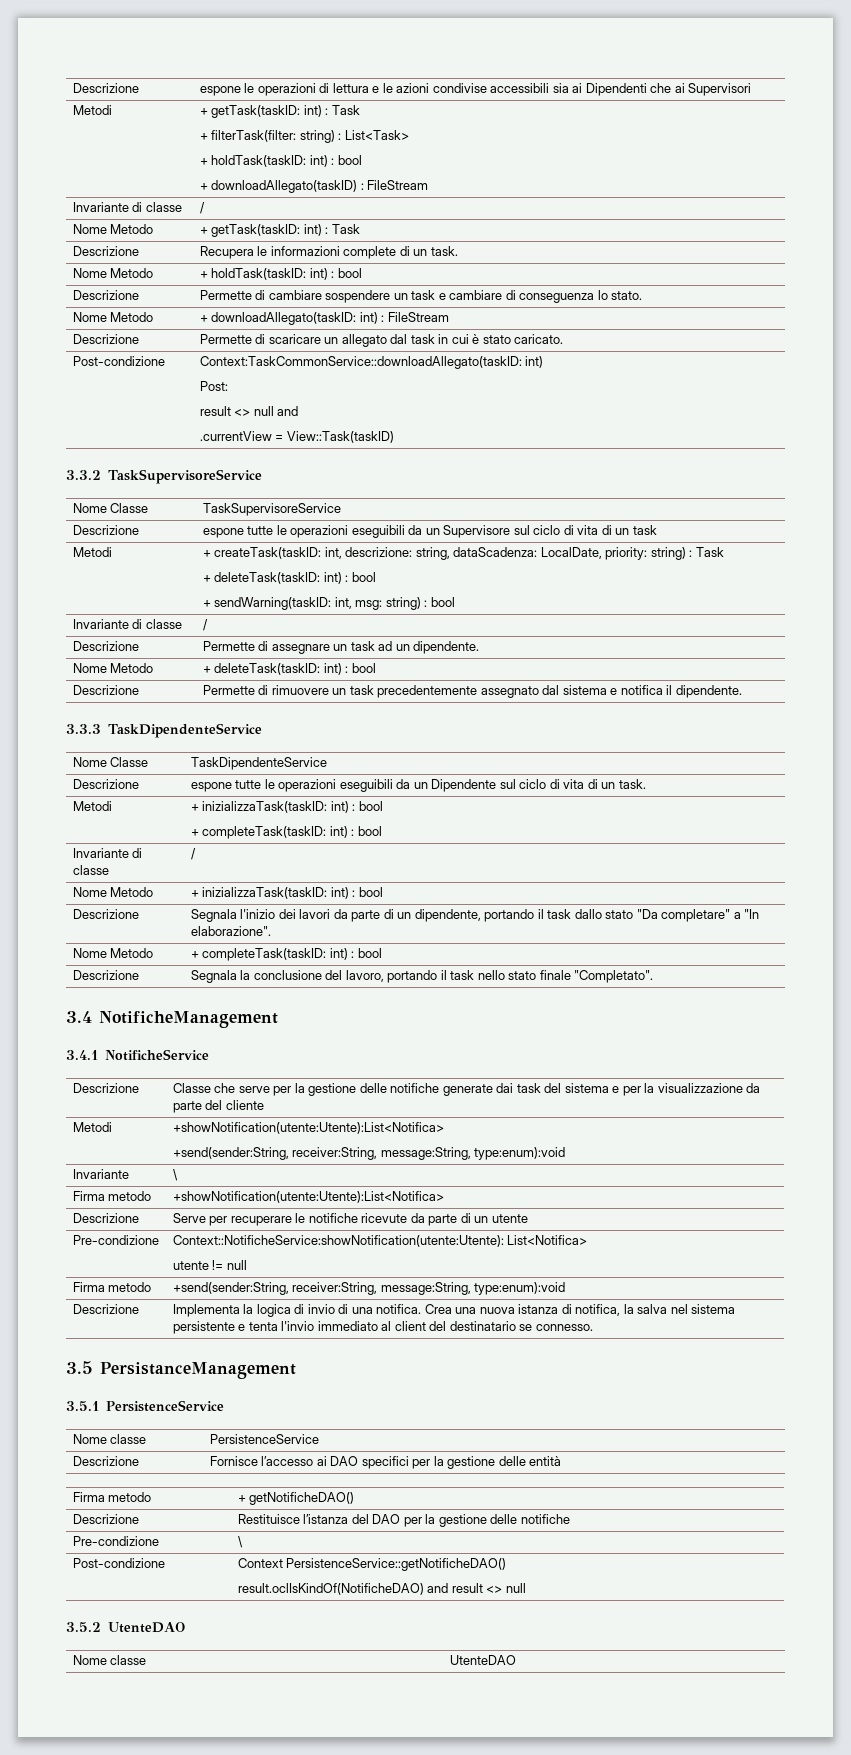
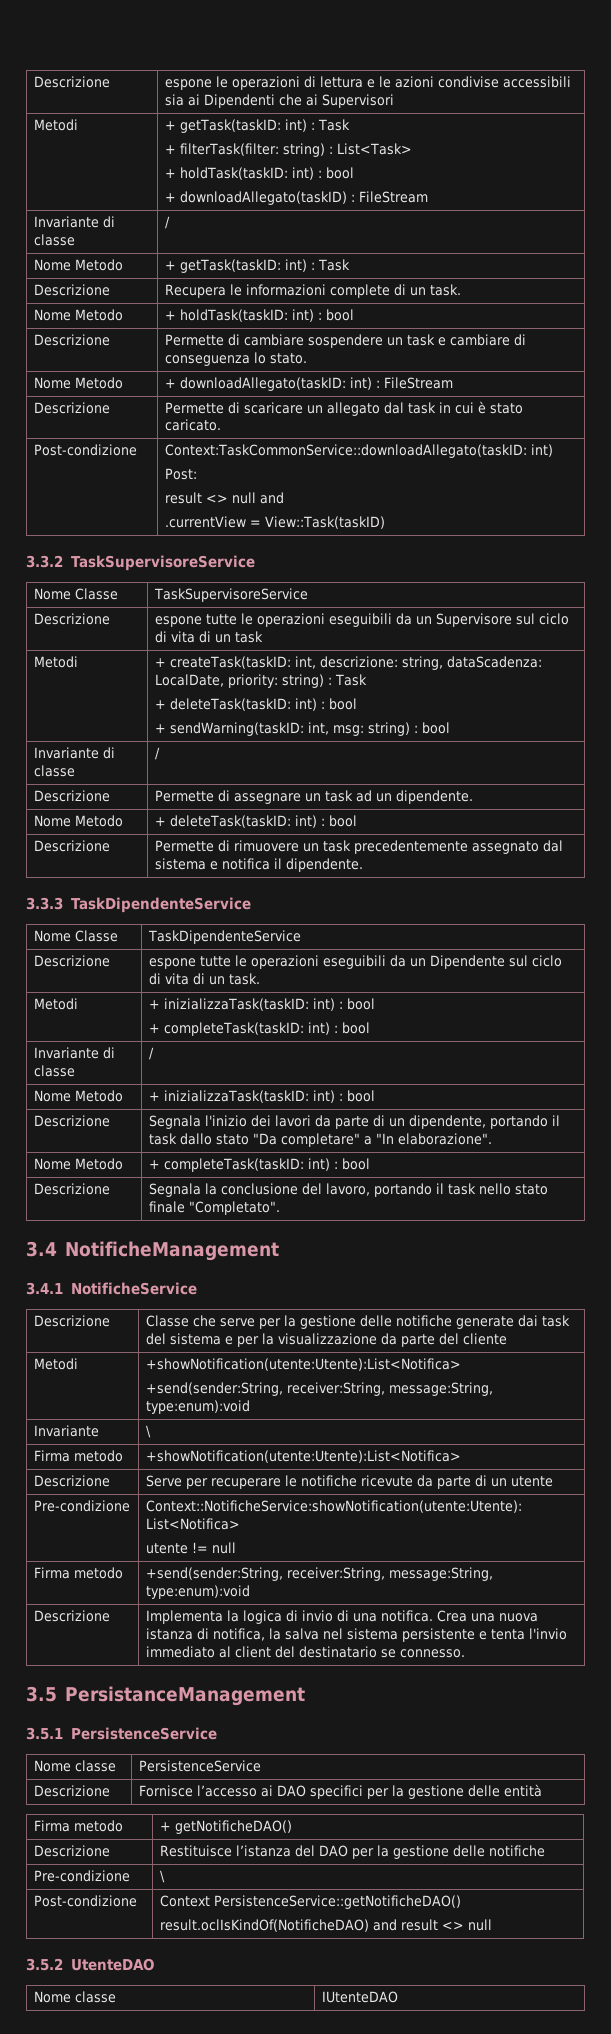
- Nome classe | UtenteDAO
+ Nome classe | IUtenteDAO

